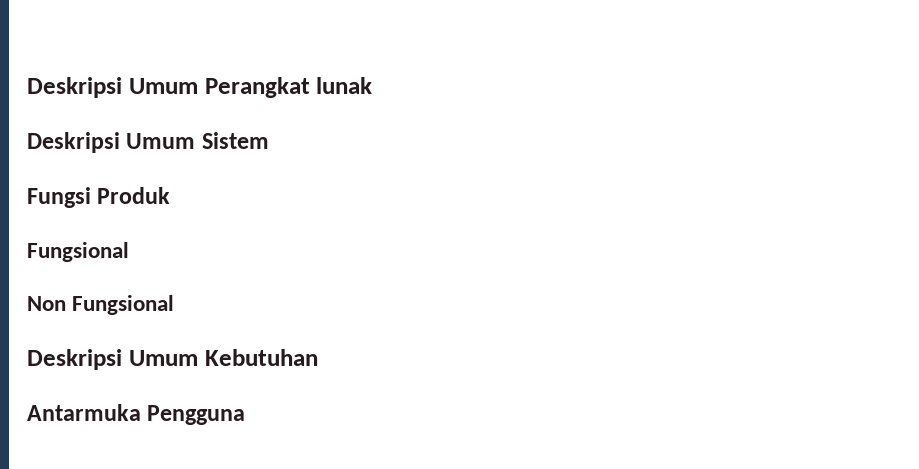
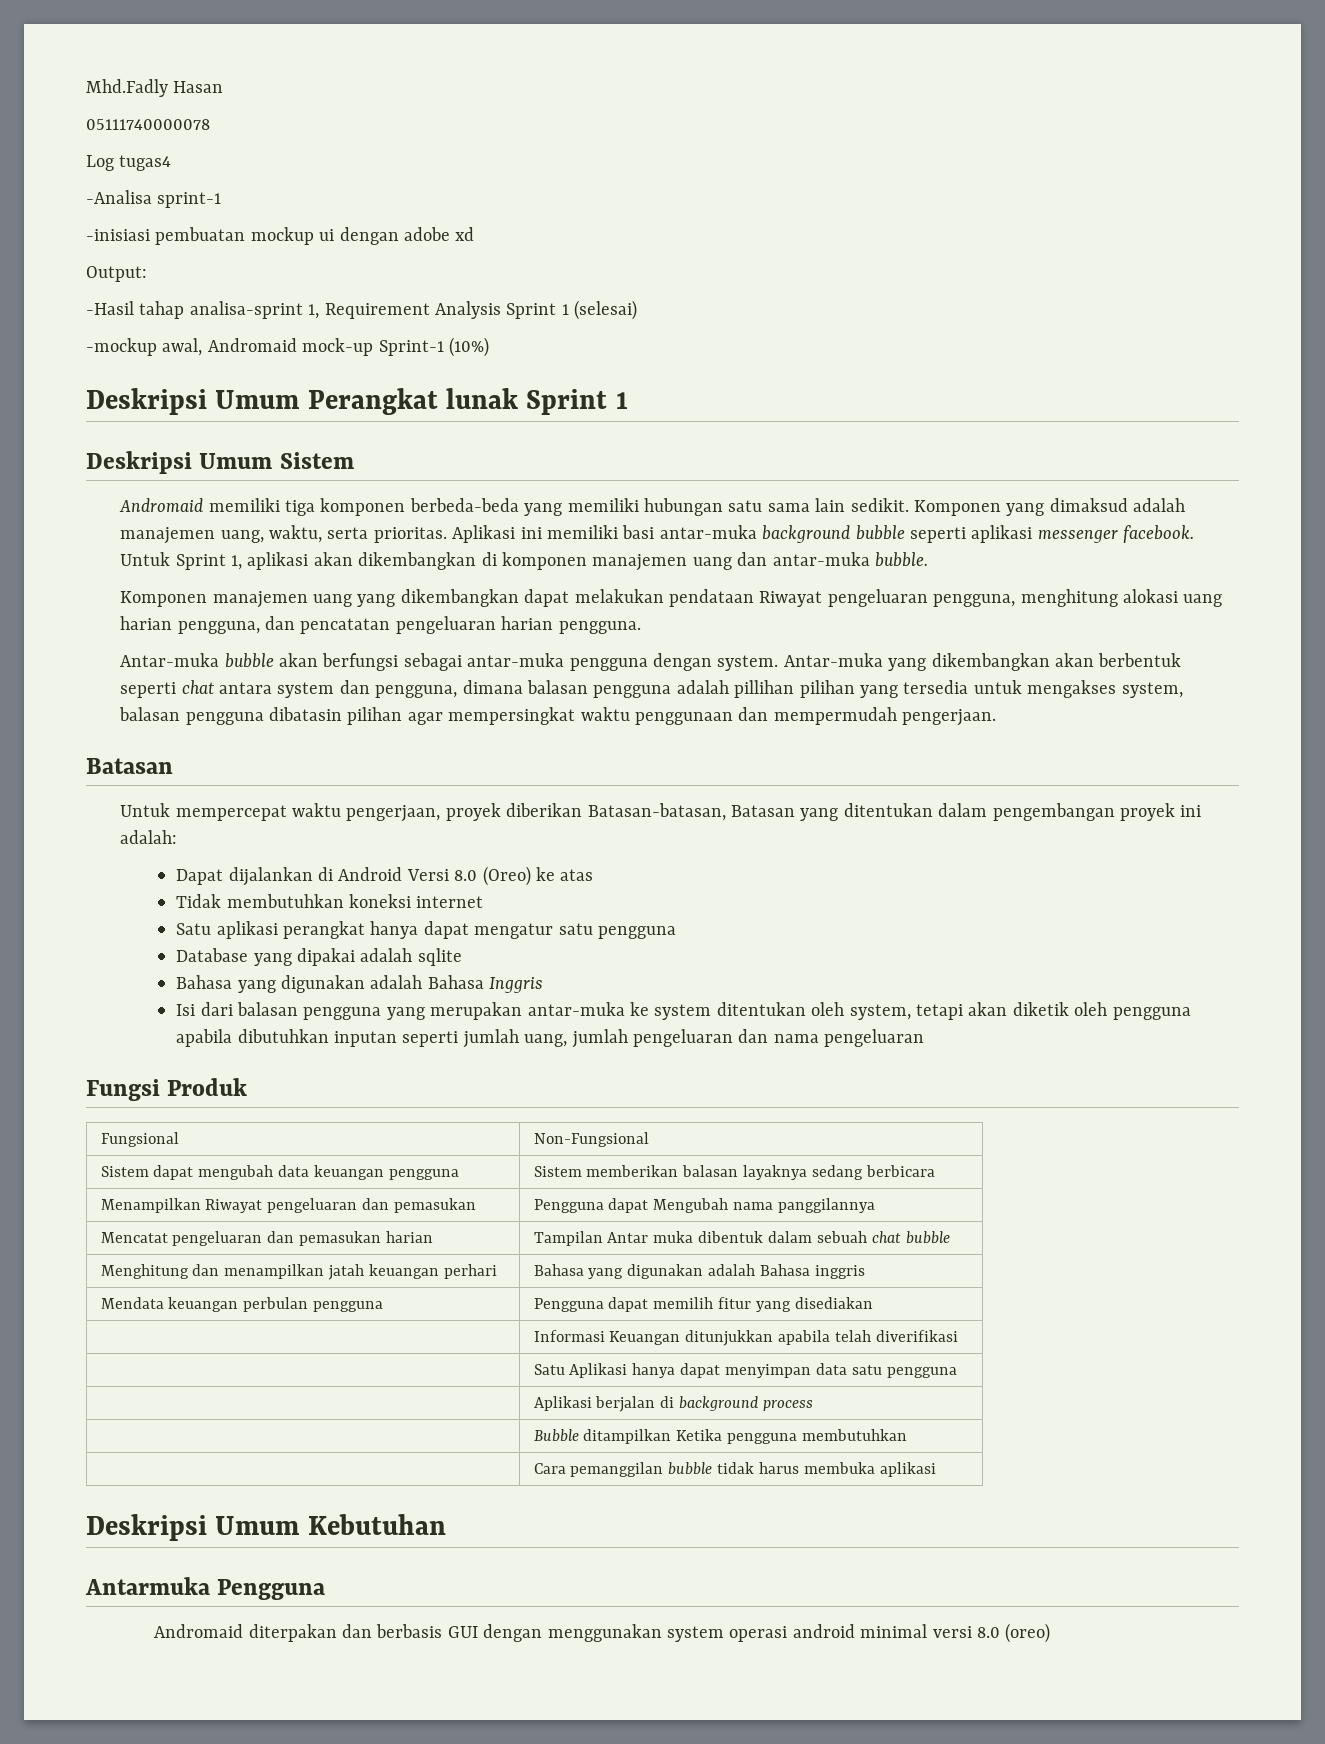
+ Mhd.Fadly Hasan
+ 05111740000078
+ Log tugas4
+ -Analisa sprint-1
+ -inisiasi pembuatan mockup ui dengan adobe xd
+ Output:
+ -Hasil tahap analisa-sprint 1, Requirement Analysis Sprint 1 (selesai)
+ -mockup awal, Andromaid mock-up Sprint-1 (10%)
- Deskripsi Umum Perangkat lunak
+ Deskripsi Umum Perangkat lunak Sprint 1
+ Andromaid memiliki tiga komponen berbeda-beda yang memiliki hubungan satu sama lain sedikit. Komponen yang dimaksud adalah manajemen uang, waktu, serta prioritas. Aplikasi ini memiliki basi antar-muka background bubble seperti aplikasi messenger facebook. Untuk Sprint 1, aplikasi akan dikembangkan di komponen manajemen uang dan antar-muka bubble.
+ Komponen manajemen uang yang dikembangkan dapat melakukan pendataan Riwayat pengeluaran pengguna, menghitung alokasi uang harian pengguna, dan pencatatan pengeluaran harian pengguna.
+ Antar-muka bubble akan berfungsi sebagai antar-muka pengguna dengan system. Antar-muka yang dikembangkan akan berbentuk seperti chat antara system dan pengguna, dimana balasan pengguna adalah pillihan pilihan yang tersedia untuk mengakses system, balasan pengguna dibatasin pilihan agar mempersingkat waktu penggunaan dan mempermudah pengerjaan.
+ Batasan
+ Untuk mempercepat waktu pengerjaan, proyek diberikan Batasan-batasan, Batasan yang ditentukan dalam pengembangan proyek ini adalah:
+ Dapat dijalankan di Android Versi 8.0 (Oreo) ke atas
+ Tidak membutuhkan koneksi internet
+ Satu aplikasi perangkat hanya dapat mengatur satu pengguna
+ Database yang dipakai adalah sqlite
+ Bahasa yang digunakan adalah Bahasa Inggris
+ Isi dari balasan pengguna yang merupakan antar-muka ke system ditentukan oleh system, tetapi akan diketik oleh pengguna apabila dibutuhkan inputan seperti jumlah uang, jumlah pengeluaran dan nama pengeluaran
  Fungsi Produk
- Fungsional
- Non Fungsional
+ Fungsional | Non-Fungsional
+ Sistem dapat mengubah data keuangan pengguna | Sistem memberikan balasan layaknya sedang berbicara
+ Menampilkan Riwayat pengeluaran dan pemasukan | Pengguna dapat Mengubah nama panggilannya
+ Mencatat pengeluaran dan pemasukan harian | Tampilan Antar muka dibentuk dalam sebuah chat bubble
+ Menghitung dan menampilkan jatah keuangan perhari | Bahasa yang digunakan adalah Bahasa inggris
+ Mendata keuangan perbulan pengguna | Pengguna dapat memilih fitur yang disediakan
+ | Informasi Keuangan ditunjukkan apabila telah diverifikasi
+ | Satu Aplikasi hanya dapat menyimpan data satu pengguna
+ | Aplikasi berjalan di background process
+ | Bubble ditampilkan Ketika pengguna membutuhkan
+ | Cara pemanggilan bubble tidak harus membuka aplikasi
+ Andromaid diterpakan dan berbasis GUI dengan menggunakan system operasi android minimal versi 8.0 (oreo)

